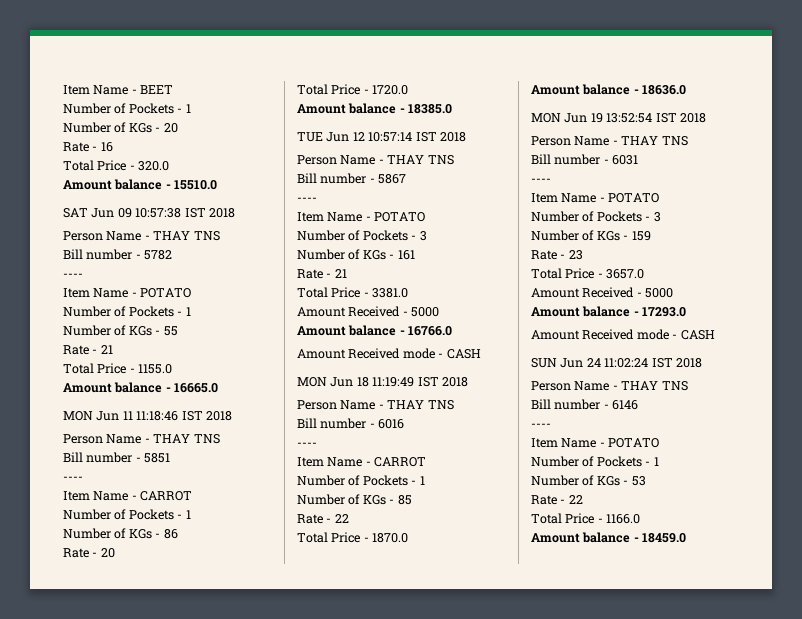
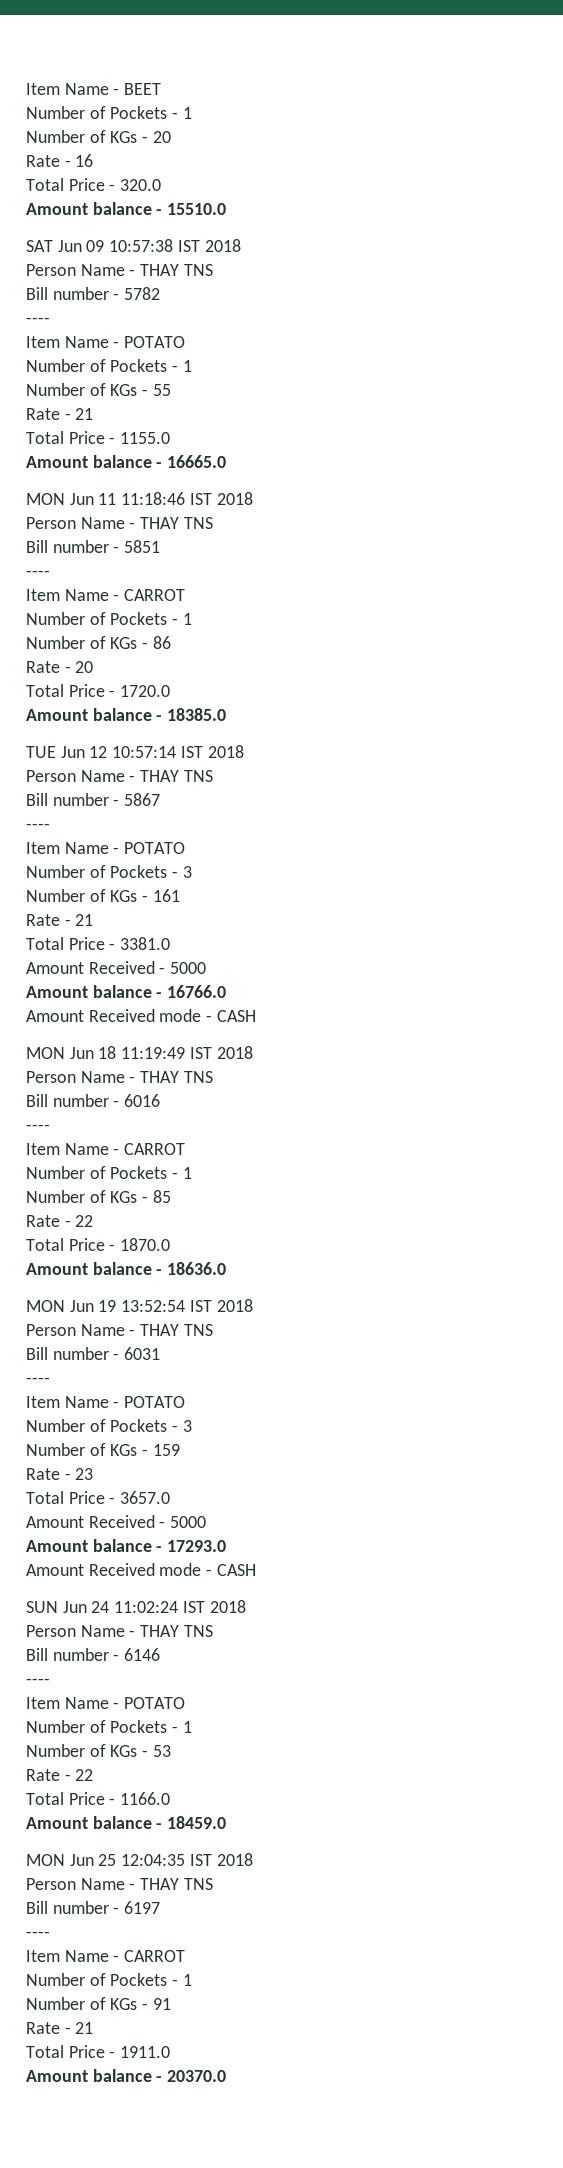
+ MON Jun 25 12:04:35 IST 2018
+ Person Name - THAY TNS
+ Bill number - 6197
+ ----
+ Item Name - CARROT
+ Number of Pockets - 1
+ Number of KGs - 91
+ Rate - 21
+ Total Price - 1911.0
+ Amount balance - 20370.0

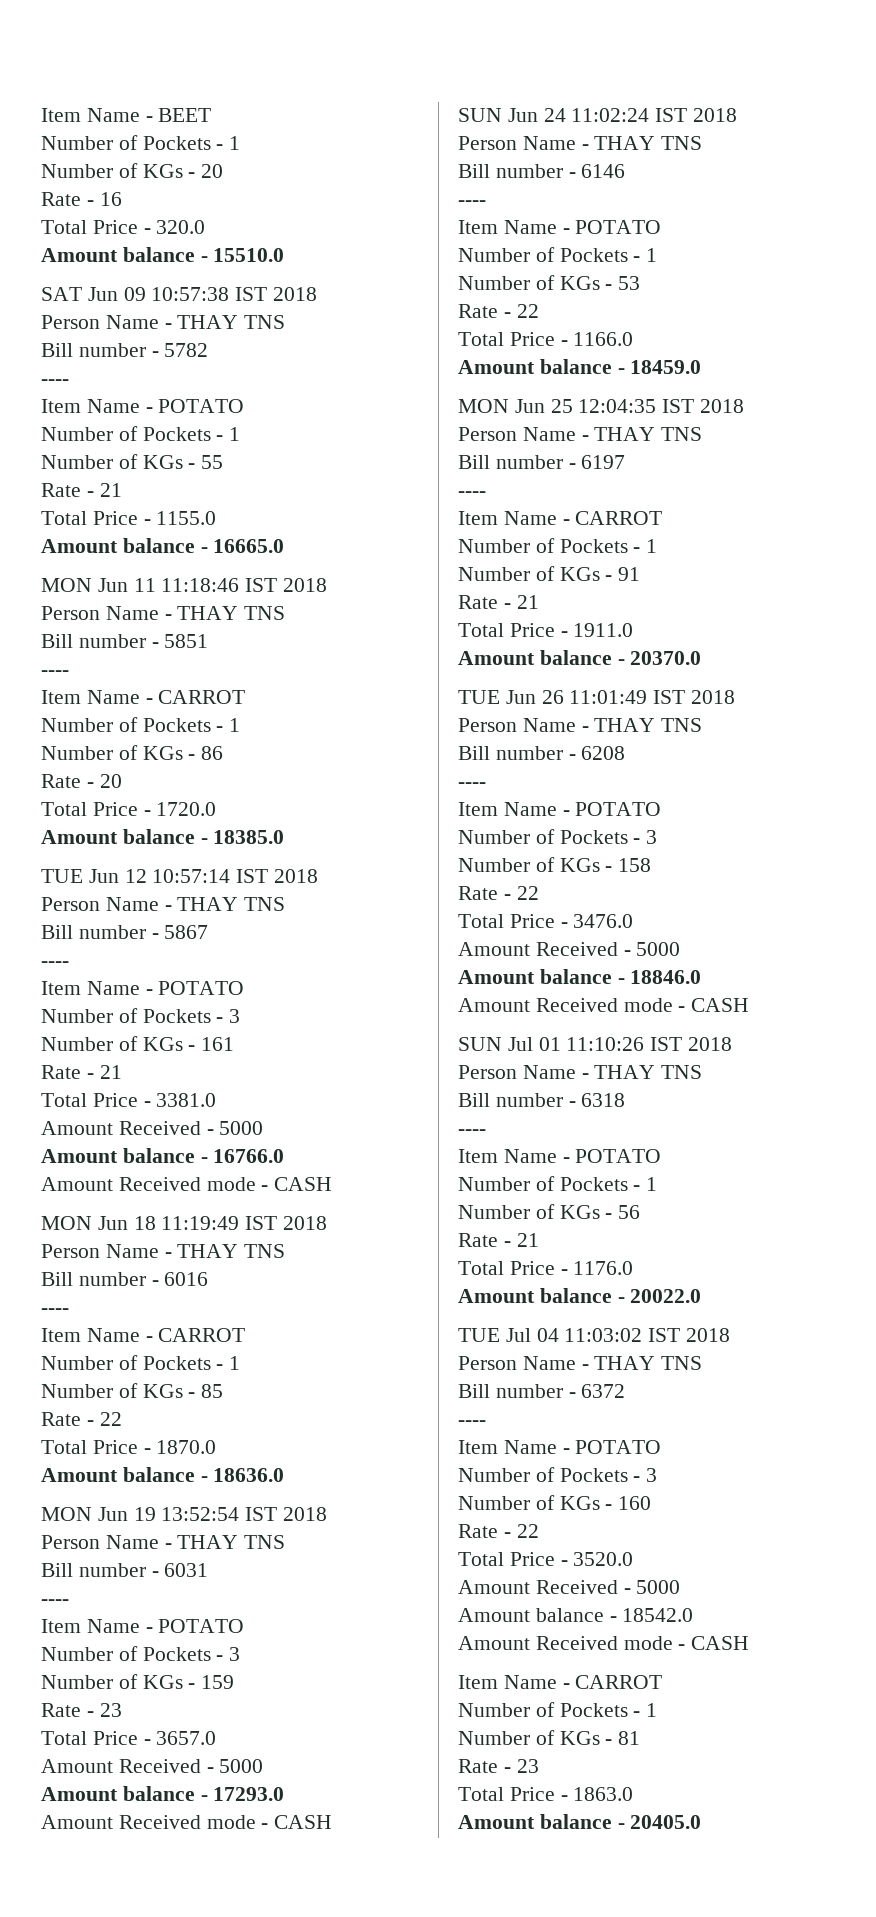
+ TUE Jun 26 11:01:49 IST 2018
+ Person Name - THAY TNS
+ Bill number - 6208
+ ----
+ Item Name - POTATO
+ Number of Pockets - 3
+ Number of KGs - 158
+ Rate - 22
+ Total Price - 3476.0
+ Amount Received - 5000
+ Amount balance - 18846.0
+ Amount Received mode - CASH
+ SUN Jul 01 11:10:26 IST 2018
+ Person Name - THAY TNS
+ Bill number - 6318
+ ----
+ Item Name - POTATO
+ Number of Pockets - 1
+ Number of KGs - 56
+ Rate - 21
+ Total Price - 1176.0
+ Amount balance - 20022.0
+ TUE Jul 04 11:03:02 IST 2018
+ Person Name - THAY TNS
+ Bill number - 6372
+ ----
+ Item Name - POTATO
+ Number of Pockets - 3
+ Number of KGs - 160
+ Rate - 22
+ Total Price - 3520.0
+ Amount Received - 5000
+ Amount balance - 18542.0
+ Amount Received mode - CASH
+ Item Name - CARROT
+ Number of Pockets - 1
+ Number of KGs - 81
+ Rate - 23
+ Total Price - 1863.0
+ Amount balance - 20405.0

